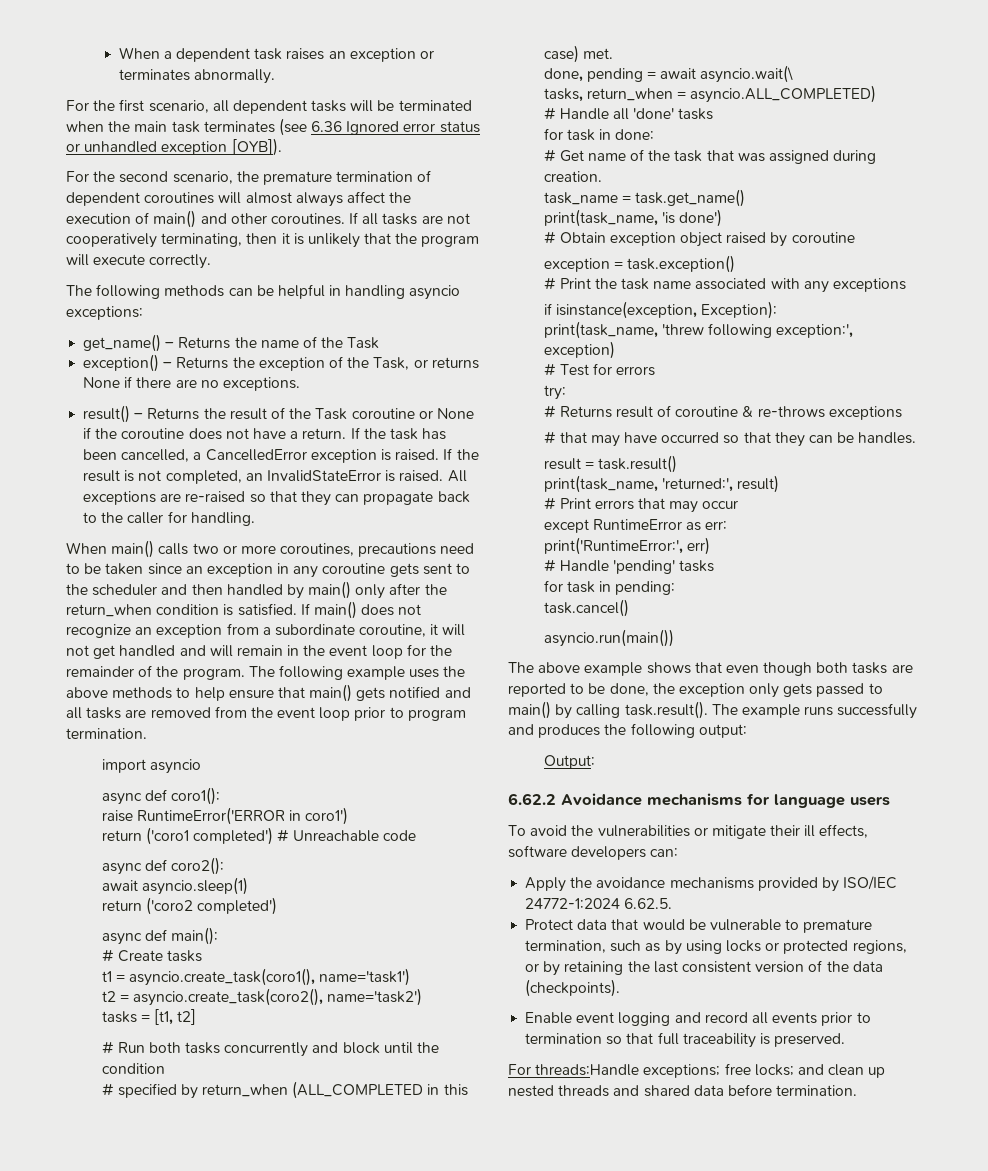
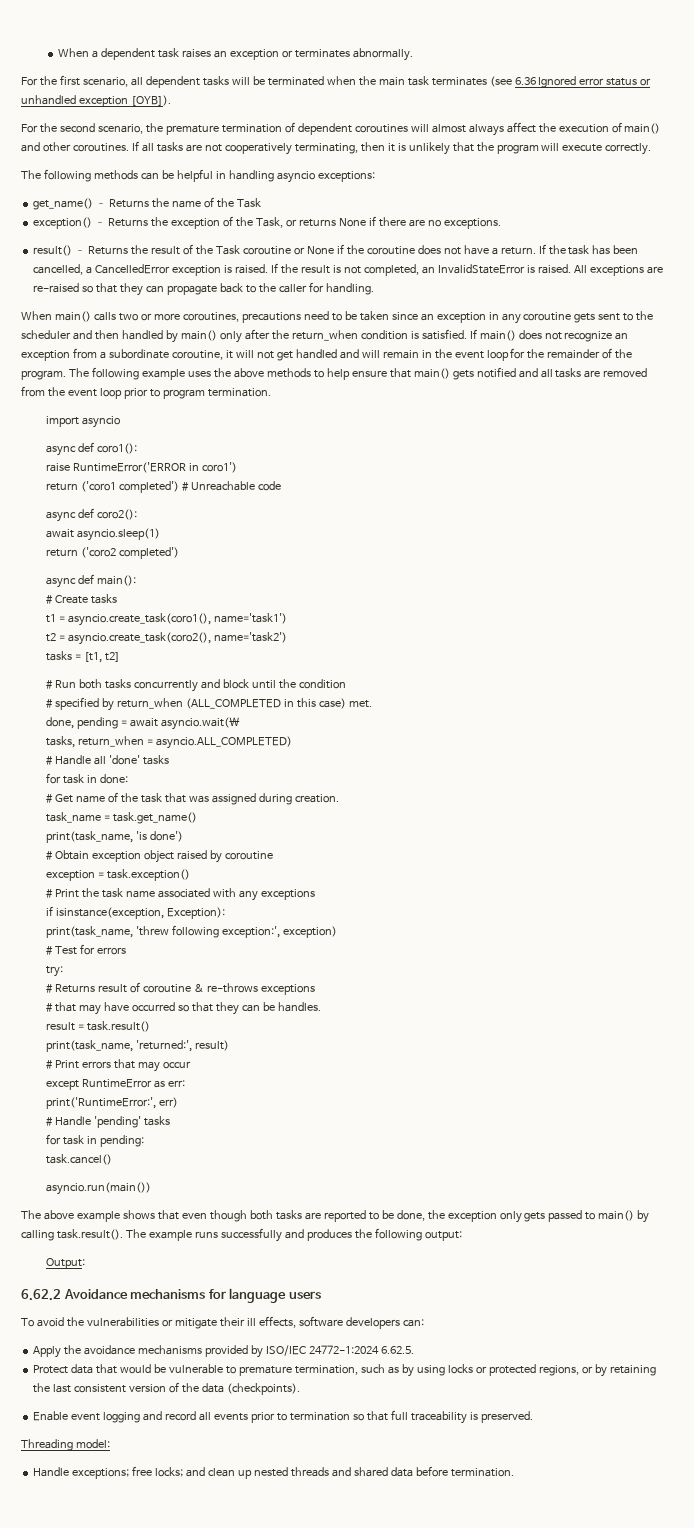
- For threads:Handle exceptions; free locks; and clean up nested threads and shared data before termination.
+ Threading model:
+ Handle exceptions; free locks; and clean up nested threads and shared data before termination.

